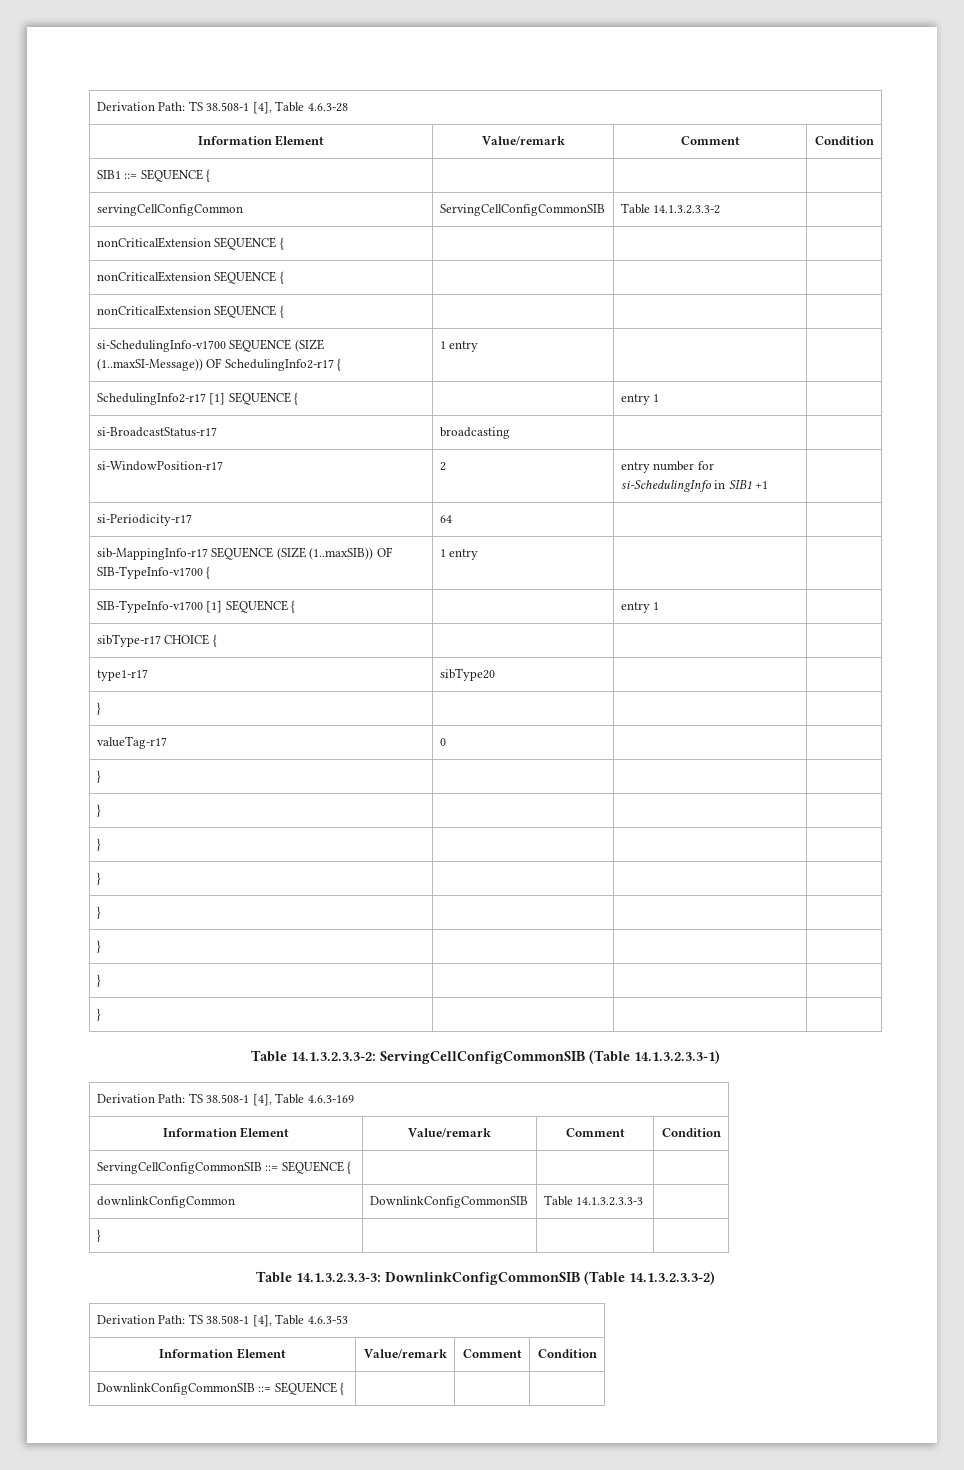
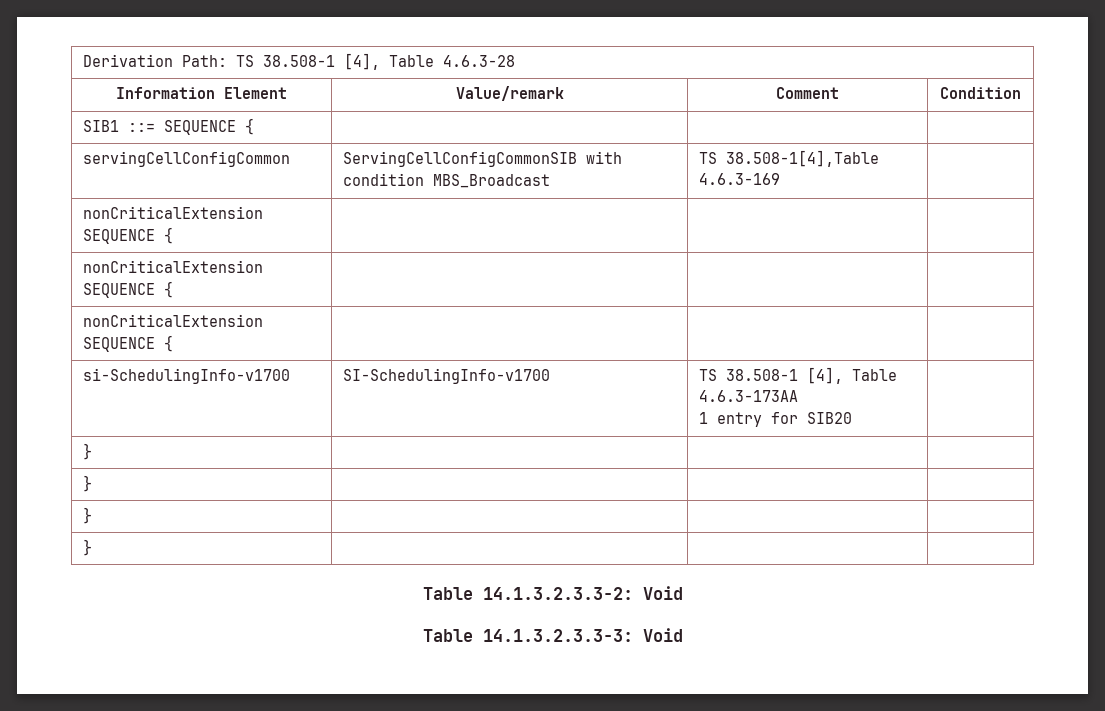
- servingCellConfigCommon | ServingCellConfigCommonSIB | Table 14.1.3.2.3.3-2 |
+ servingCellConfigCommon | ServingCellConfigCommonSIB with condition MBS_Broadcast | TS 38.508-1[4],Table 4.6.3-169 |
- si-SchedulingInfo-v1700 SEQUENCE (SIZE (1..maxSI-Message)) OF SchedulingInfo2-r17 { | 1 entry | |
- SchedulingInfo2-r17 [1] SEQUENCE { | | entry 1 |
- si-BroadcastStatus-r17 | broadcasting | |
- si-WindowPosition-r17 | 2 | entry number for si-SchedulingInfo in SIB1 +1 |
- si-Periodicity-r17 | 64 | |
- sib-MappingInfo-r17 SEQUENCE (SIZE (1..maxSIB)) OF SIB-TypeInfo-v1700 { | 1 entry | |
- SIB-TypeInfo-v1700 [1] SEQUENCE { | | entry 1 |
- sibType-r17 CHOICE { | | |
- type1-r17 | sibType20 | |
- } | | |
- valueTag-r17 | 0 | |
- } | | |
- } | | |
- } | | |
- } | | |
+ si-SchedulingInfo-v1700 | SI-SchedulingInfo-v1700 | TS 38.508-1 [4], Table 4.6.3-173AA
+ 1 entry for SIB20 |
- Table 14.1.3.2.3.3-2: ServingCellConfigCommonSIB (Table 14.1.3.2.3.3-1)
- Derivation Path: TS 38.508-1 [4], Table 4.6.3-169
- Information Element | Value/remark | Comment | Condition
- ServingCellConfigCommonSIB ::= SEQUENCE { | | |
- downlinkConfigCommon | DownlinkConfigCommonSIB | Table 14.1.3.2.3.3-3 |
- } | | |
- Table 14.1.3.2.3.3-3: DownlinkConfigCommonSIB (Table 14.1.3.2.3.3-2)
- Derivation Path: TS 38.508-1 [4], Table 4.6.3-53
- Information Element | Value/remark | Comment | Condition
- DownlinkConfigCommonSIB ::= SEQUENCE { | | |
+ Table 14.1.3.2.3.3-2: Void
+ Table 14.1.3.2.3.3-3: Void

